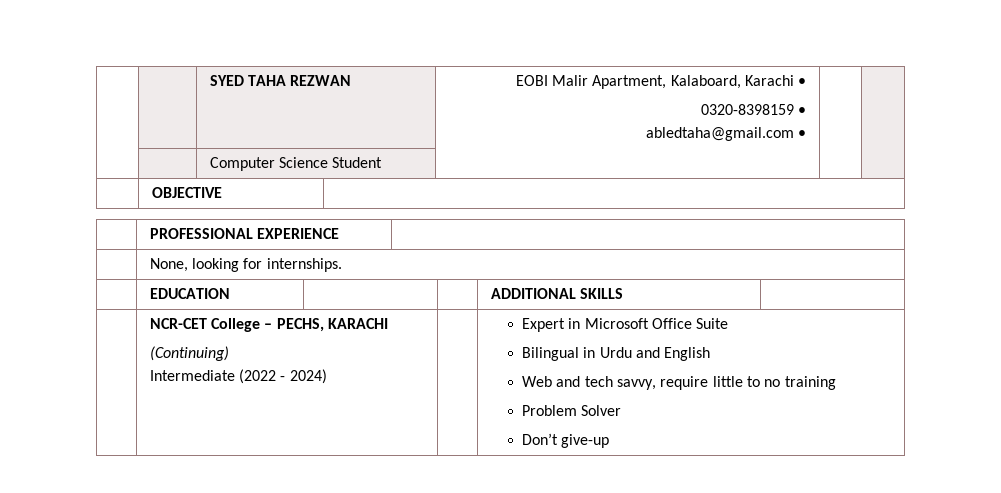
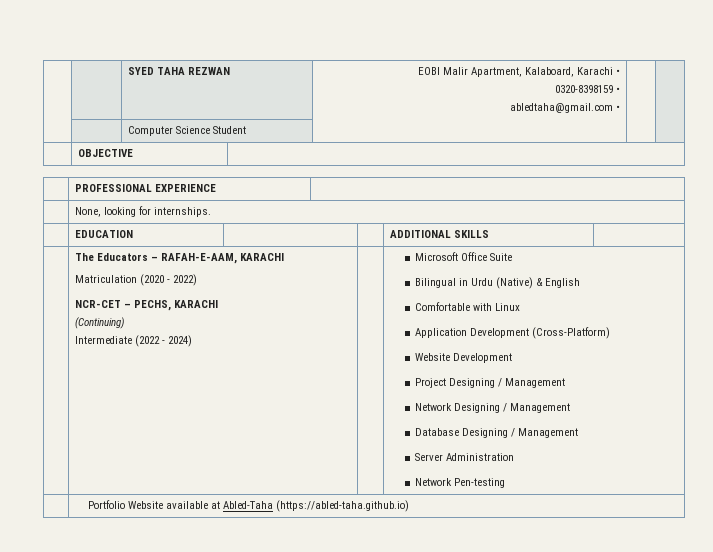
- NCR-CET College – PECHS, KARACHI
+ The Educators – RAFAH-E-AAM, KARACHI
+ Matriculation (2020 - 2022)
+ NCR-CET – PECHS, KARACHI
- Expert in Microsoft Office Suite
+ Microsoft Office Suite
- Bilingual in Urdu and English
+ Bilingual in Urdu (Native) & English
- Web and tech savvy, require little to no training
- Problem Solver
- Don’t give-up
+ Comfortable with Linux
+ Application Development (Cross-Platform)
+ Website Development
+ Project Designing / Management
+ Network Designing / Management
+ Database Designing / Management
+ Server Administration
+ Network Pen-testing
+ | Portfolio Website available at Abled-Taha (https://abled-taha.github.io)

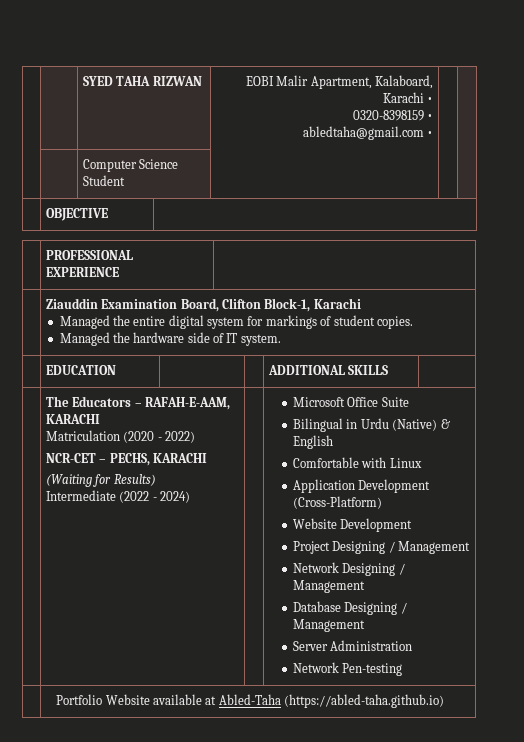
- | | SYED TAHA REZWAN | EOBI Malir Apartment, Kalaboard, Karachi •
+ | | SYED TAHA RIZWAN | EOBI Malir Apartment, Kalaboard, Karachi •
- | None, looking for internships.
+ | Ziauddin Examination Board, Clifton Block-1, Karachi
+ Managed the entire digital system for markings of student copies.
+ Managed the hardware side of IT system.
- (Continuing)
+ (Waiting for Results)

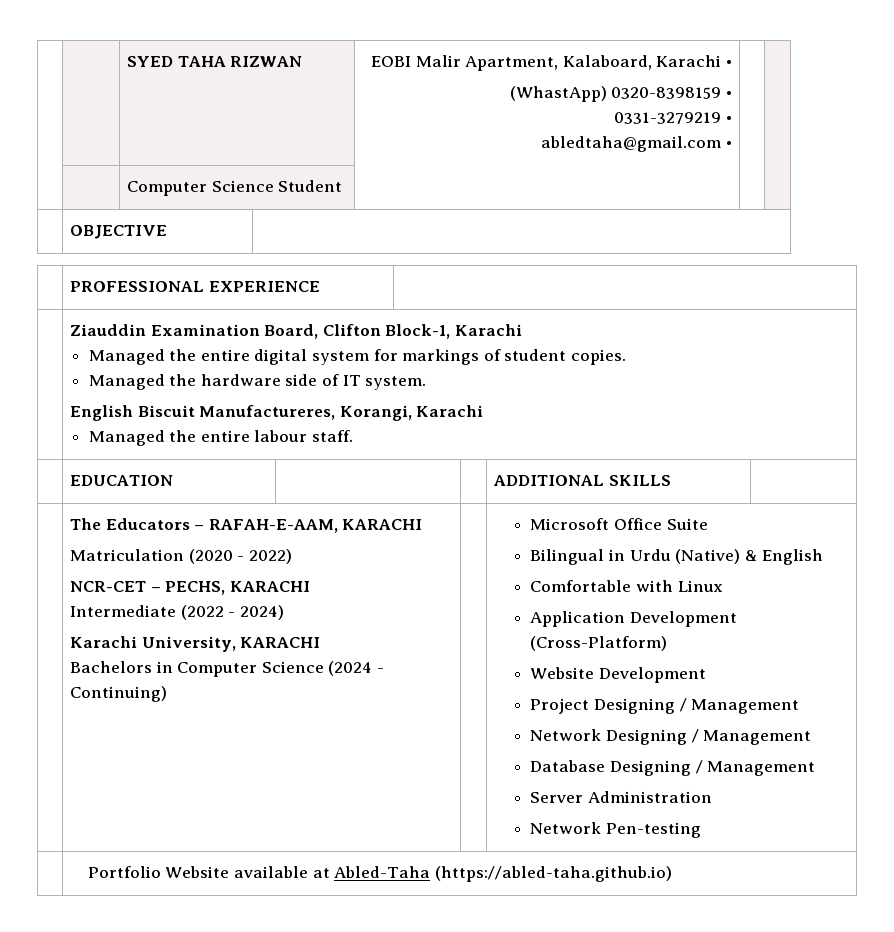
  | | SYED TAHA RIZWAN | EOBI Malir Apartment, Kalaboard, Karachi •
- 0320-8398159 •
+ (WhastApp) 0320-8398159 •
+ 0331-3279219 •
  | Ziauddin Examination Board, Clifton Block-1, Karachi
  Managed the entire digital system for markings of student copies.
  Managed the hardware side of IT system.
+ English Biscuit Manufactureres, Korangi, Karachi
+ Managed the entire labour staff.
- (Waiting for Results)
+ Karachi University, KARACHI
+ Bachelors in Computer Science (2024 - Continuing)

